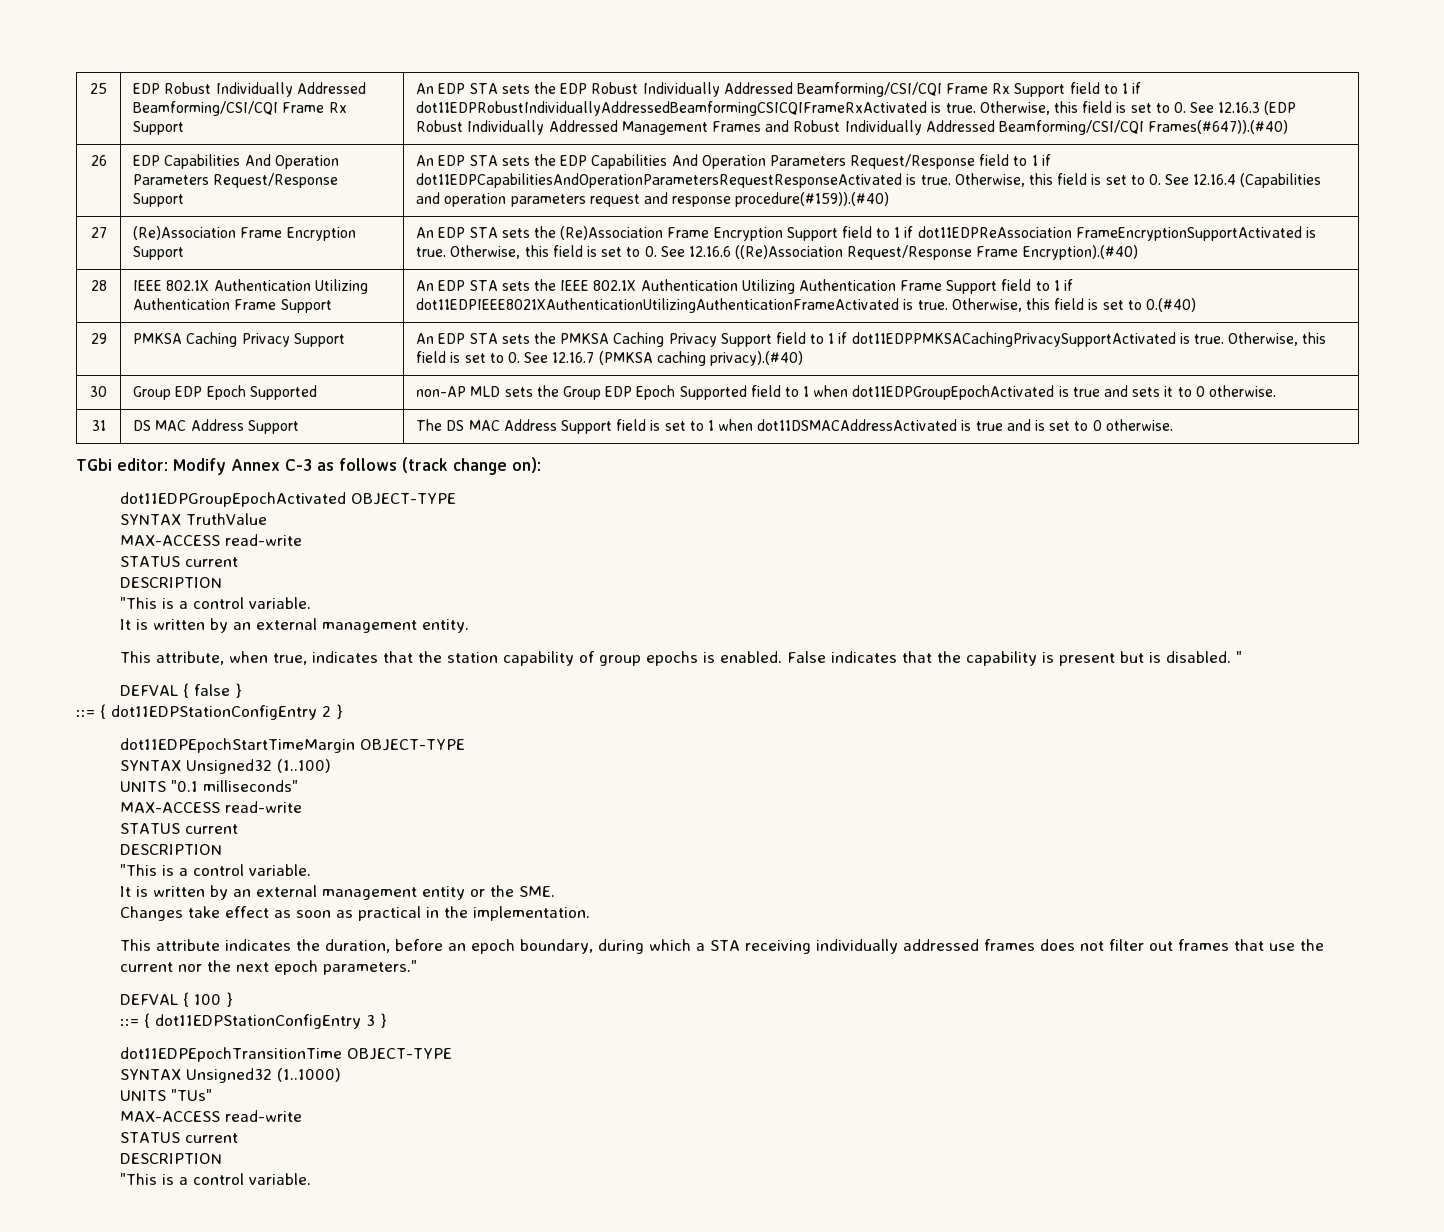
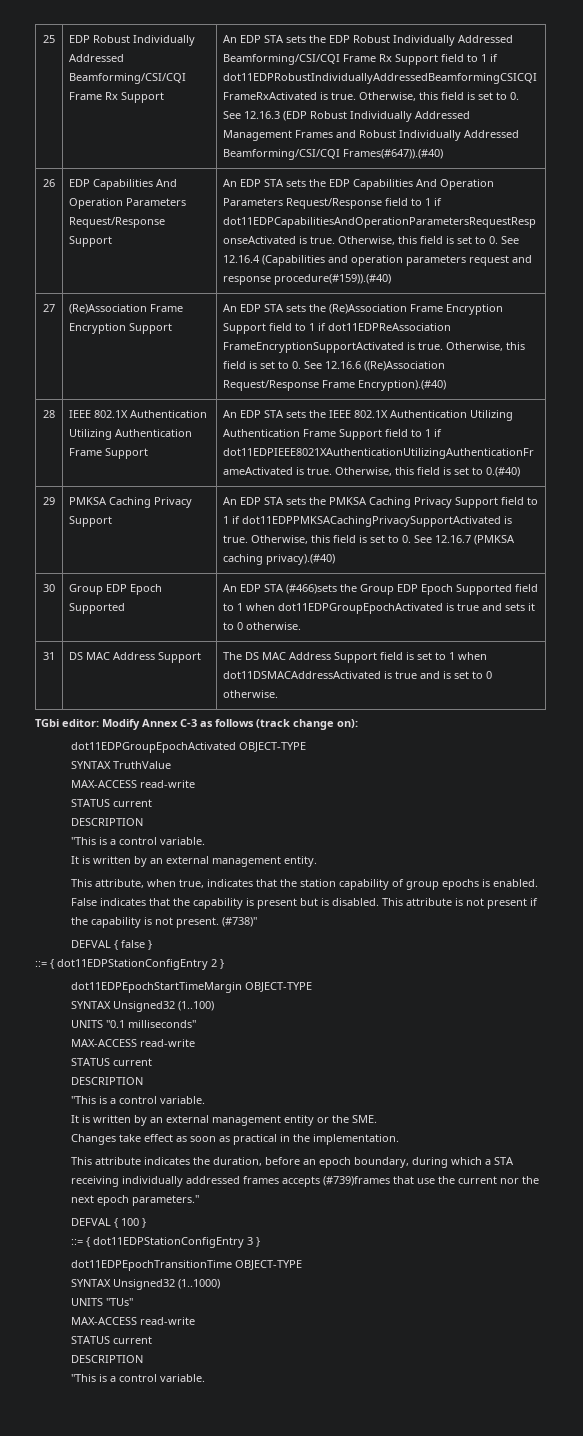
- 30 | Group EDP Epoch Supported | non-AP MLD sets the Group EDP Epoch Supported field to 1 when dot11EDPGroupEpochActivated is true and sets it to 0 otherwise.
+ 30 | Group EDP Epoch Supported | An EDP STA (#466)sets the Group EDP Epoch Supported field to 1 when dot11EDPGroupEpochActivated is true and sets it to 0 otherwise.
- "
+ This attribute is not present if the capability is not present. (#738)"
- This attribute indicates the duration, before an epoch boundary, during which a STA receiving individually addressed frames does not filter out frames that use the current nor the next epoch parameters."
+ This attribute indicates the duration, before an epoch boundary, during which a STA receiving individually addressed frames accepts (#739)frames that use the current nor the next epoch parameters."

